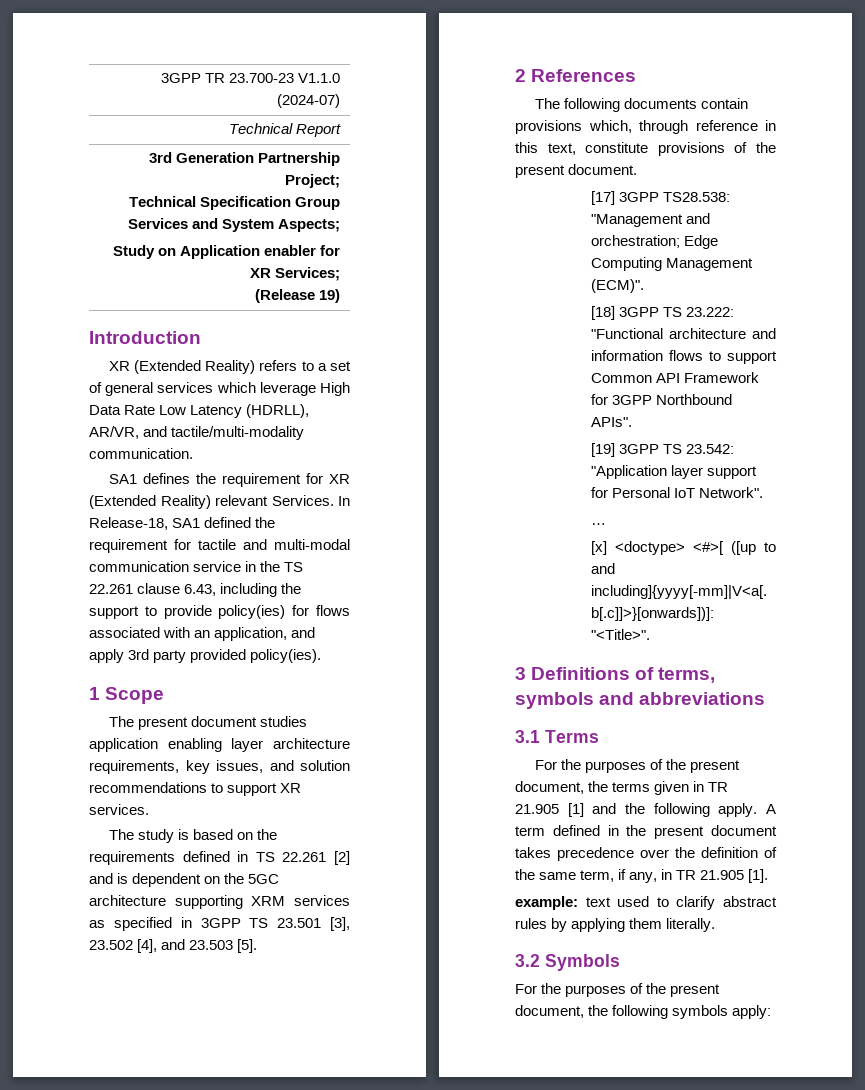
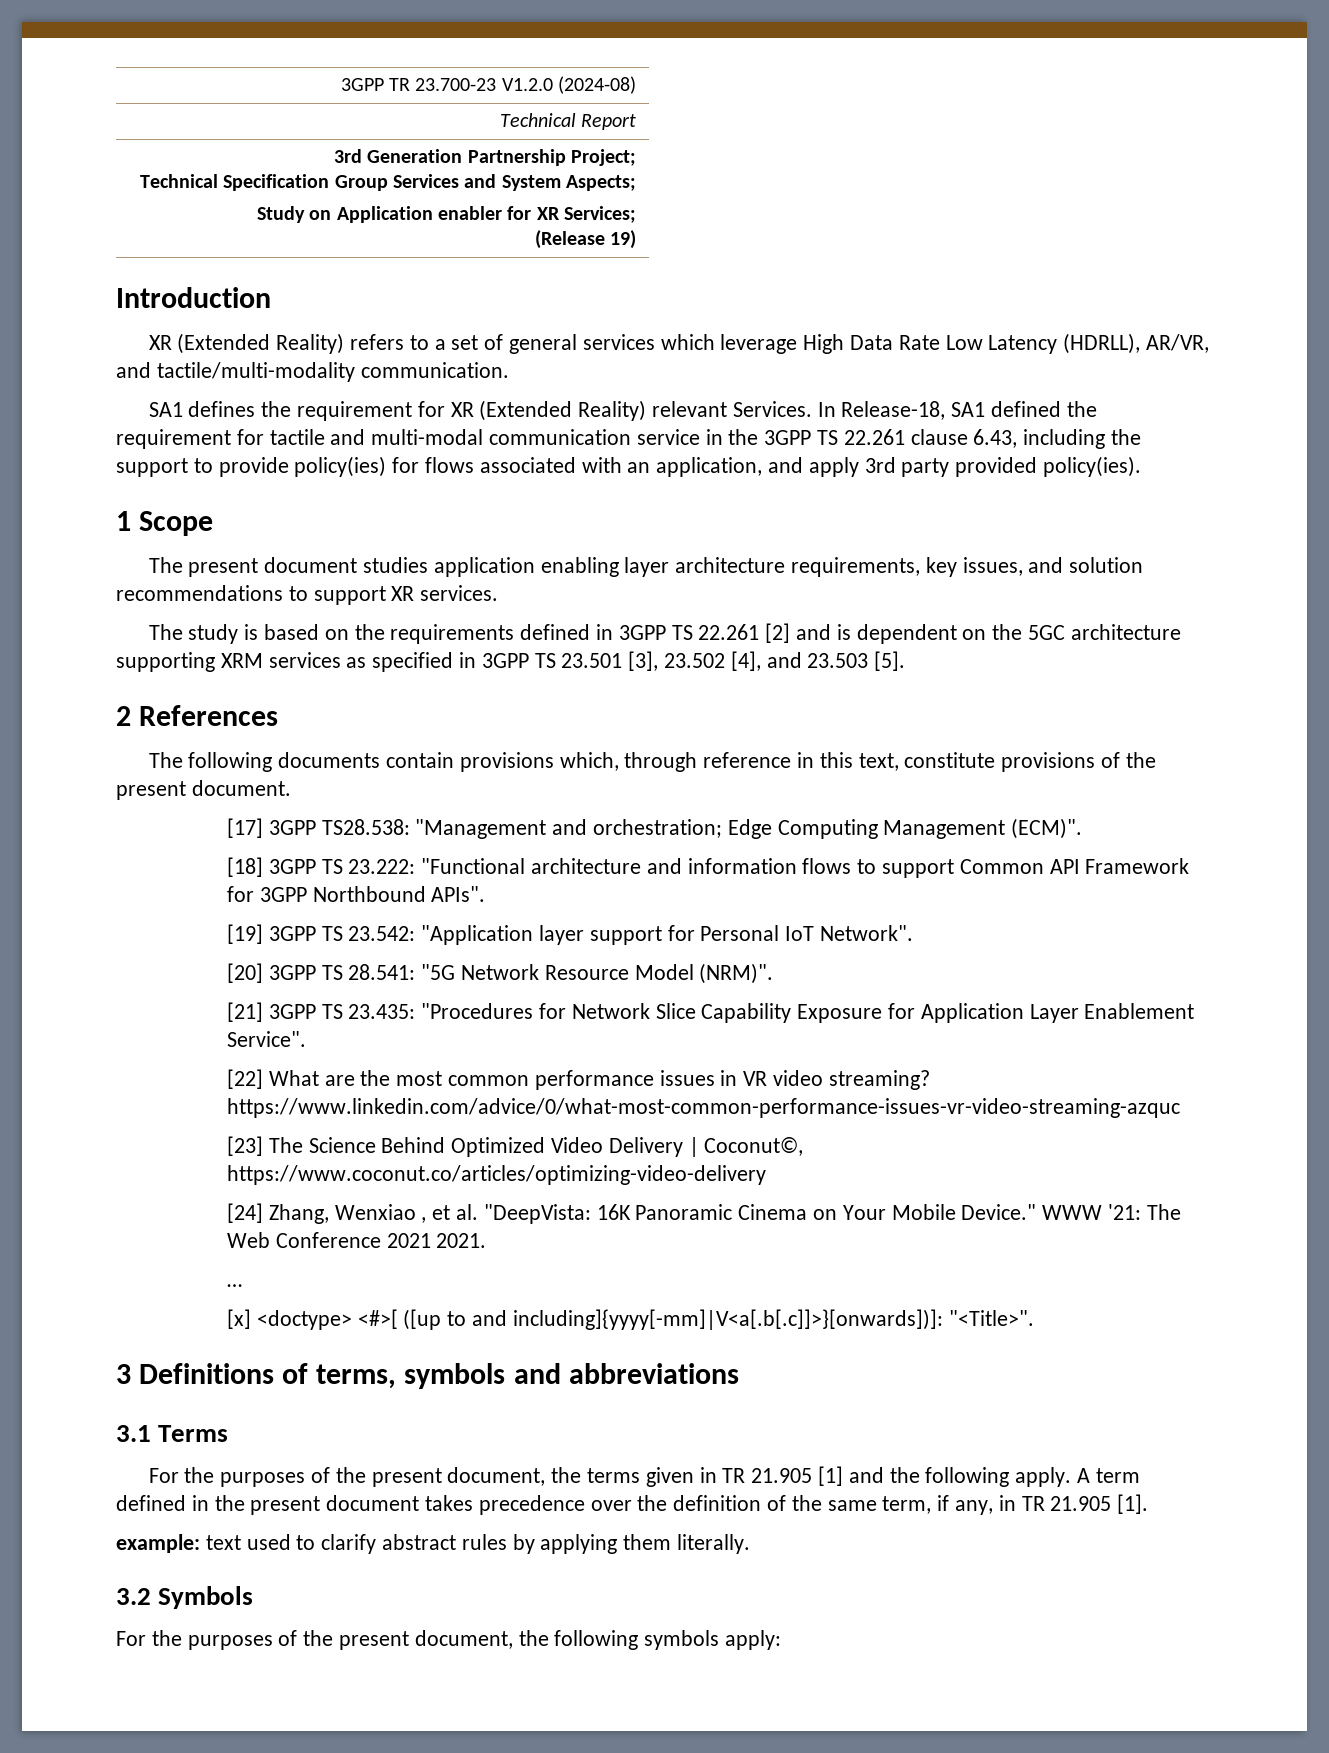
- 3GPP TR 23.700-23 V1.1.0 (2024-07)
+ 3GPP TR 23.700-23 V1.2.0 (2024-08)
- In Release-18, SA1 defined the requirement for tactile and multi-modal communication service in the TS 22.261 clause 6.43, including the support to provide policy(ies) for flows associated with an application, and apply 3rd party provided policy(ies).
+ In Release-18, SA1 defined the requirement for tactile and multi-modal communication service in the 3GPP TS 22.261 clause 6.43, including the support to provide policy(ies) for flows associated with an application, and apply 3rd party provided policy(ies).
- The study is based on the requirements defined in TS 22.261 [2] and is dependent on the 5GC architecture supporting XRM services as specified in 3GPP TS 23.501 [3], 23.502 [4], and 23.503 [5].
+ The study is based on the requirements defined in 3GPP TS 22.261 [2] and is dependent on the 5GC architecture supporting XRM services as specified in 3GPP TS 23.501 [3], 23.502 [4], and 23.503 [5].
+ [20] 3GPP TS 28.541: "5G Network Resource Model (NRM)".
+ [21] 3GPP TS 23.435: "Procedures for Network Slice Capability Exposure for Application Layer Enablement Service".
+ [22] What are the most common performance issues in VR video streaming? https://www.linkedin.com/advice/0/what-most-common-performance-issues-vr-video-streaming-azquc
+ [23] The Science Behind Optimized Video Delivery | Coconut©, https://www.coconut.co/articles/optimizing-video-delivery
+ [24] Zhang, Wenxiao , et al. "DeepVista: 16K Panoramic Cinema on Your Mobile Device." WWW '21: The Web Conference 2021 2021.

